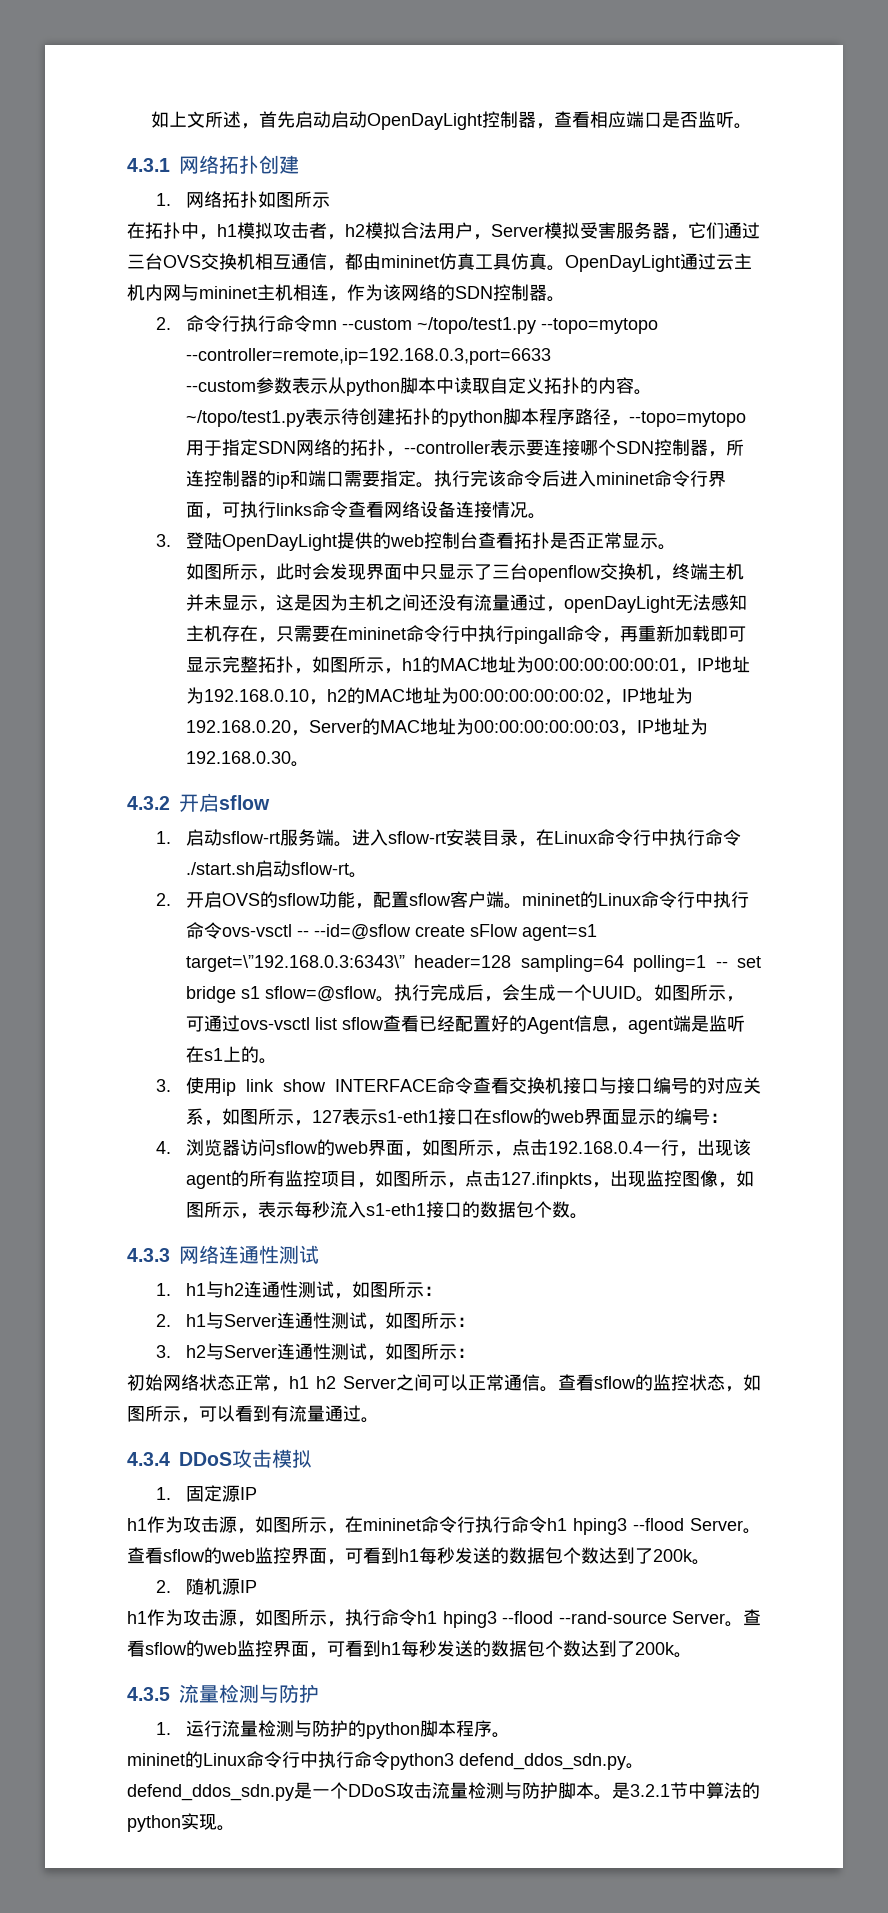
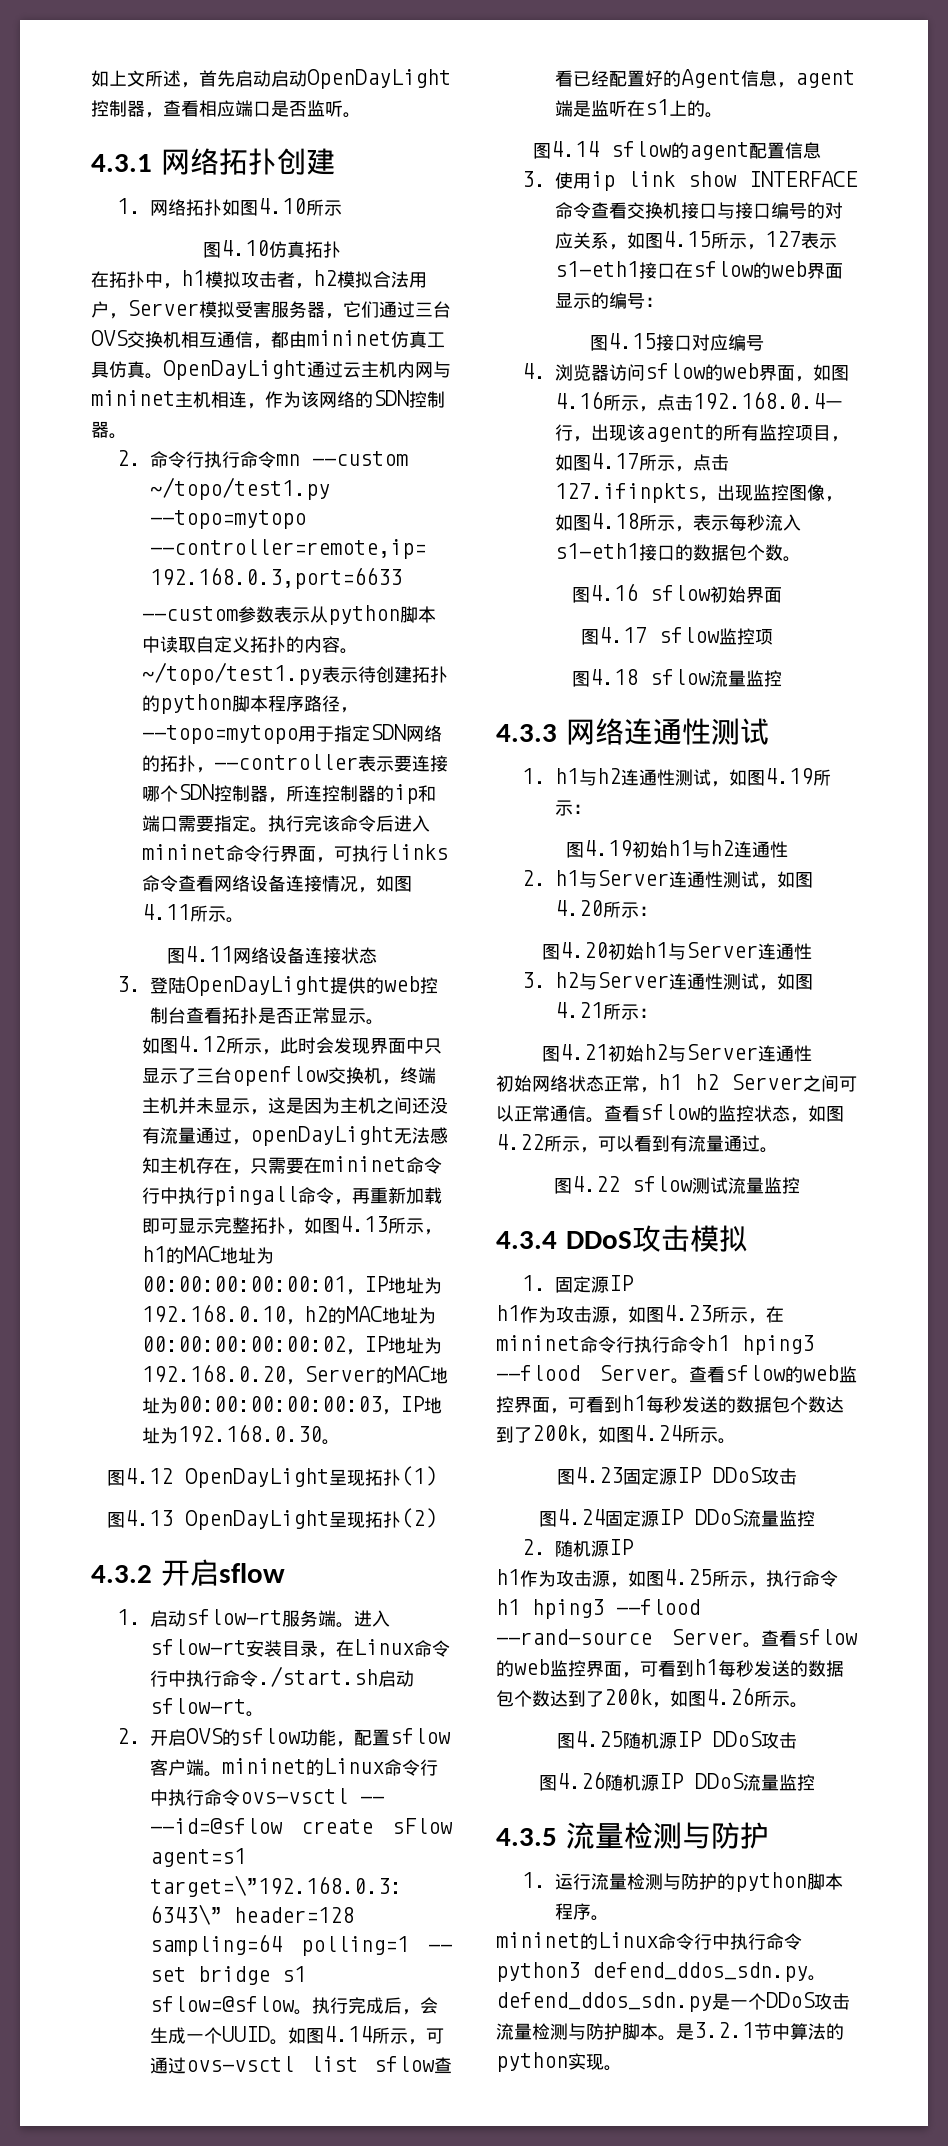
- 1.网络拓扑如图所示
+ 1.网络拓扑如图4.10所示
+ 图4.10仿真拓扑
- 执行完该命令后进入mininet命令行界面，可执行links命令查看网络设备连接情况。
+ 执行完该命令后进入mininet命令行界面，可执行links命令查看网络设备连接情况，如图4.11所示。
+ 图4.11网络设备连接状态
- 如图所示，此时会发现界面中只显示了三台openflow交换机，终端主机并未显示，这是因为主机之间还没有流量通过，openDayLight无法感知主机存在，只需要在mininet命令行中执行pingall命令，再重新加载即可显示完整拓扑，如图所示，h1的MAC地址为00:00:00:00:00:01，IP地址为192.168.0.10，h2的MAC地址为00:00:00:00:00:02，IP地址为192.168.0.20，Server的MAC地址为00:00:00:00:00:03，IP地址为192.168.0.30。
+ 如图4.12所示，此时会发现界面中只显示了三台openflow交换机，终端主机并未显示，这是因为主机之间还没有流量通过，openDayLight无法感知主机存在，只需要在mininet命令行中执行pingall命令，再重新加载即可显示完整拓扑，如图4.13所示，h1的MAC地址为00:00:00:00:00:01，IP地址为192.168.0.10，h2的MAC地址为00:00:00:00:00:02，IP地址为192.168.0.20，Server的MAC地址为00:00:00:00:00:03，IP地址为192.168.0.30。
+ 图4.12 OpenDayLight呈现拓扑(1)
+ 图4.13 OpenDayLight呈现拓扑(2)
- 如图所示，可通过ovs-vsctl list sflow查看已经配置好的Agent信息，agent端是监听在s1上的。
+ 如图4.14所示，可通过ovs-vsctl list sflow查看已经配置好的Agent信息，agent端是监听在s1上的。
+ 图4.14 sflow的agent配置信息
- 3.使用ip link show INTERFACE命令查看交换机接口与接口编号的对应关系，如图所示，127表示s1-eth1接口在sflow的web界面显示的编号：
+ 3.使用ip link show INTERFACE命令查看交换机接口与接口编号的对应关系，如图4.15所示，127表示s1-eth1接口在sflow的web界面显示的编号：
+ 图4.15接口对应编号
- 4.浏览器访问sflow的web界面，如图所示，点击192.168.0.4一行，出现该agent的所有监控项目，如图所示，点击127.ifinpkts，出现监控图像，如图所示，表示每秒流入s1-eth1接口的数据包个数。
+ 4.浏览器访问sflow的web界面，如图4.16所示，点击192.168.0.4一行，出现该agent的所有监控项目，如图4.17所示，点击127.ifinpkts，出现监控图像，如图4.18所示，表示每秒流入s1-eth1接口的数据包个数。
+ 图4.16 sflow初始界面
+ 图4.17 sflow监控项
+ 图4.18 sflow流量监控
- 1. h1与h2连通性测试，如图所示：
+ 1. h1与h2连通性测试，如图4.19所示：
+ 图4.19初始h1与h2连通性
- 2. h1与Server连通性测试，如图所示：
+ 2. h1与Server连通性测试，如图4.20所示：
+ 图4.20初始h1与Server连通性
- 3. h2与Server连通性测试，如图所示：
+ 3. h2与Server连通性测试，如图4.21所示：
+ 图4.21初始h2与Server连通性
- 查看sflow的监控状态，如图所示，可以看到有流量通过。
+ 查看sflow的监控状态，如图4.22所示，可以看到有流量通过。
+ 图4.22 sflow测试流量监控
- h1作为攻击源，如图所示，在mininet命令行执行命令h1 hping3 --flood Server。查看sflow的web监控界面，可看到h1每秒发送的数据包个数达到了200k。
+ h1作为攻击源，如图4.23所示，在mininet命令行执行命令h1 hping3 --flood Server。查看sflow的web监控界面，可看到h1每秒发送的数据包个数达到了200k，如图4.24所示。
+ 图4.23固定源IP DDoS攻击
+ 图4.24固定源IP DDoS流量监控
- h1作为攻击源，如图所示，执行命令h1 hping3 --flood --rand-source Server。查看sflow的web监控界面，可看到h1每秒发送的数据包个数达到了200k。
+ h1作为攻击源，如图4.25所示，执行命令h1 hping3 --flood --rand-source Server。查看sflow的web监控界面，可看到h1每秒发送的数据包个数达到了200k，如图4.26所示。
+ 图4.25随机源IP DDoS攻击
+ 图4.26随机源IP DDoS流量监控

